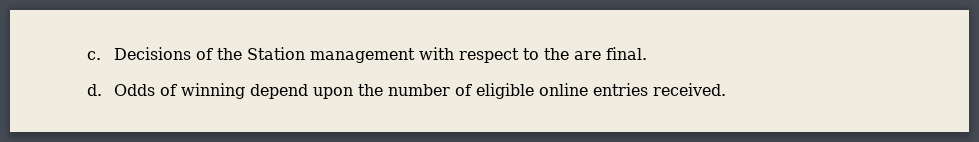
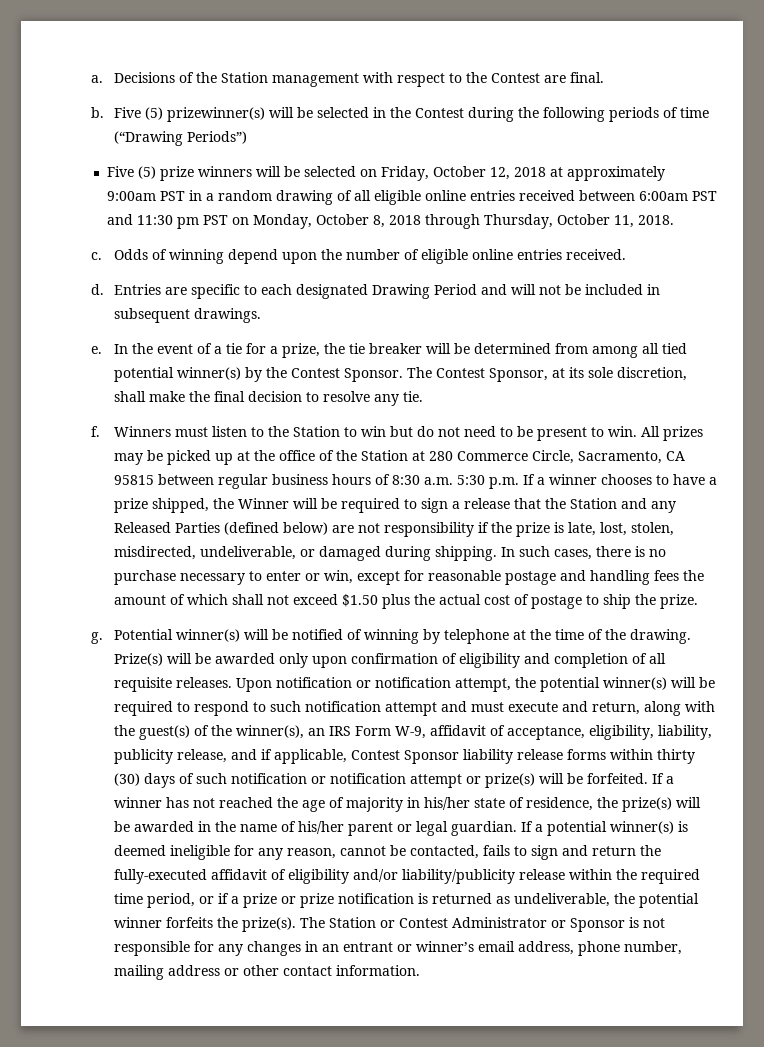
- c.
+ a.
- Decisions of the Station management with respect to the are final.
+ Decisions of the Station management with respect to the Contest are final.
- d.
+ b. Five (5) prizewinner(s) will be selected in the Contest during the following periods of time (“Drawing Periods”)
+ Five (5) prize winners will be selected on Friday, October 12, 2018 at approximately 9:00am PST in a random drawing of all eligible online entries received between 6:00am PST and 11:30 pm PST on Monday, October 8, 2018 through Thursday, October 11, 2018.
+ c.
+ d. Entries are specific to each designated Drawing Period and will not be included in subsequent drawings.
+ e. In the event of a tie for a prize, the tie breaker will be determined from among all tied potential winner(s) by the Contest Sponsor. The Contest Sponsor, at its sole discretion, shall make the final decision to resolve any tie.
+ f. Winners must listen to the Station to win but do not need to be present to win. All prizes may be picked up at the office of the Station at 280 Commerce Circle, Sacramento, CA 95815 between regular business hours of 8:30 a.m. 5:30 p.m. If a winner chooses to have a prize shipped, the Winner will be required to sign a release that the Station and any Released Parties (defined below) are not responsibility if the prize is late, lost, stolen, misdirected, undeliverable, or damaged during shipping. In such cases, there is no purchase necessary to enter or win, except for reasonable postage and handling fees the amount of which shall not exceed $1.50 plus the actual cost of postage to ship the prize.
+ g. Potential winner(s) will be notified of winning by telephone at the time of the drawing. Prize(s) will be awarded only upon confirmation of eligibility and completion of all requisite releases. Upon notification or notification attempt, the potential winner(s) will be required to respond to such notification attempt and must execute and return, along with the guest(s) of the winner(s), an IRS Form W-9, affidavit of acceptance, eligibility, liability, publicity release, and if applicable, Contest Sponsor liability release forms within thirty (30) days of such notification or notification attempt or prize(s) will be forfeited. If a winner has not reached the age of majority in his/her state of residence, the prize(s) will be awarded in the name of his/her parent or legal guardian. If a potential winner(s) is deemed ineligible for any reason, cannot be contacted, fails to sign and return the fully-executed affidavit of eligibility and/or liability/publicity release within the required time period, or if a prize or prize notification is returned as undeliverable, the potential winner forfeits the prize(s). The Station or Contest Administrator or Sponsor is not responsible for any changes in an entrant or winner’s email address, phone number, mailing address or other contact information.

